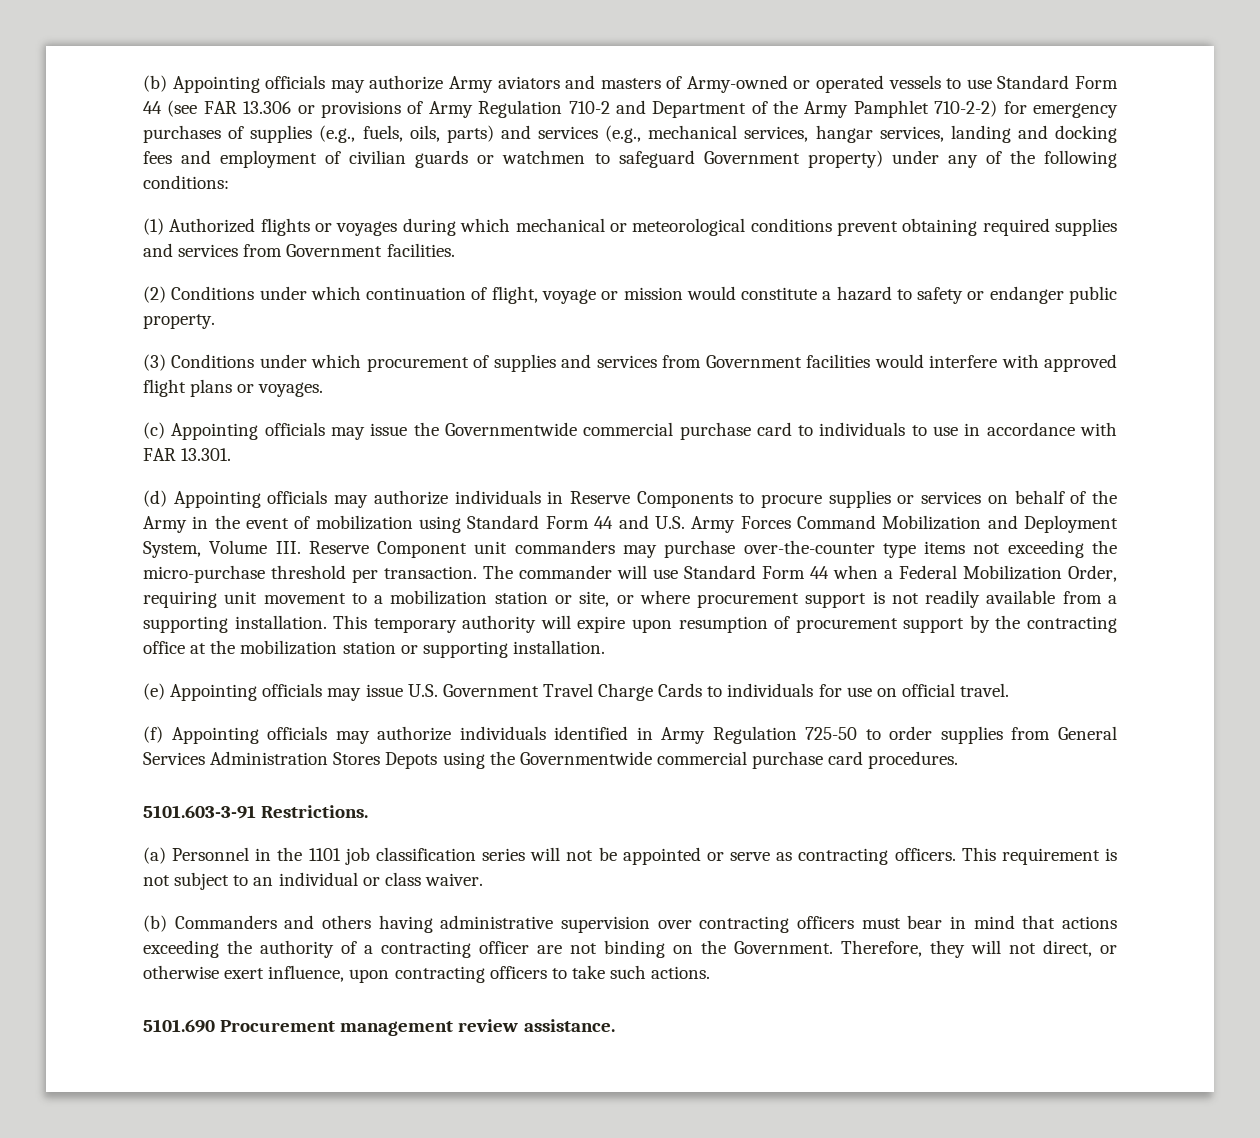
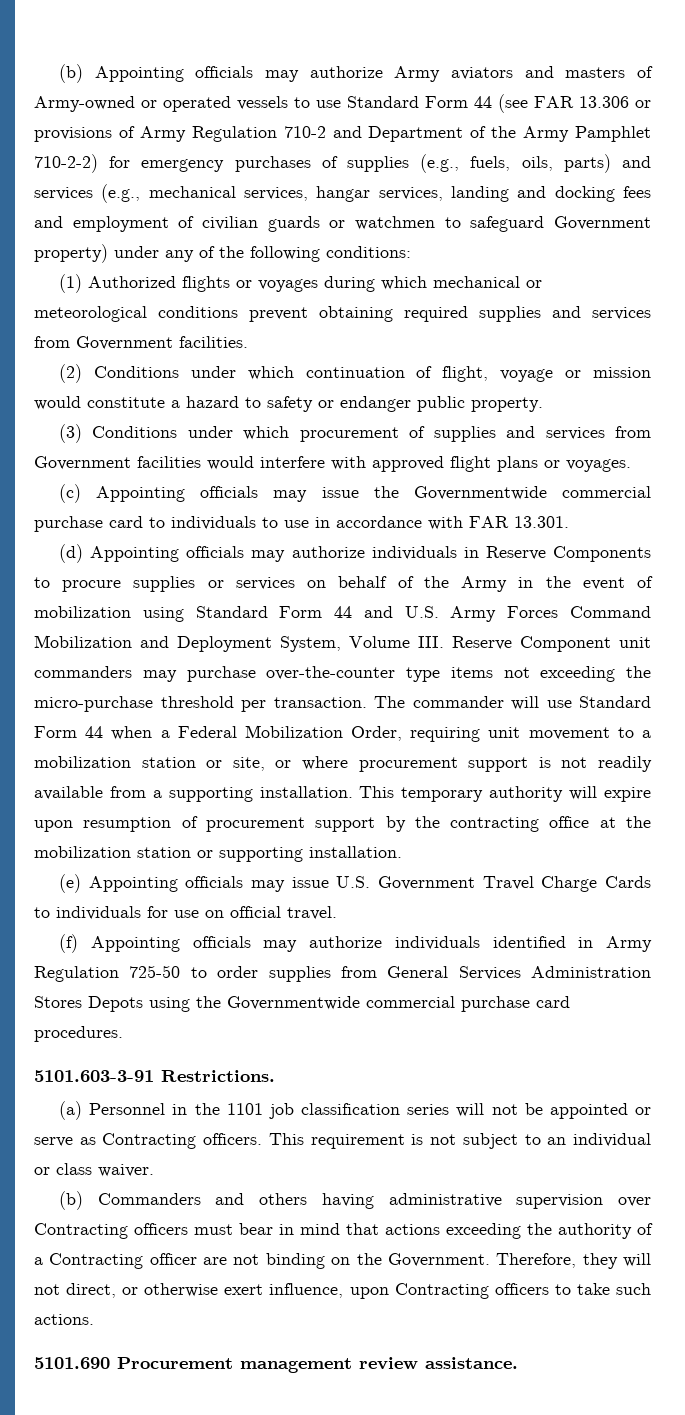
- (a) Personnel in the 1101 job classification series will not be appointed or serve as contracting officers.
+ (a) Personnel in the 1101 job classification series will not be appointed or serve as Contracting officers.
- (b) Commanders and others having administrative supervision over contracting officers must bear in mind that actions exceeding the authority of a contracting officer are not binding on the Government.
+ (b) Commanders and others having administrative supervision over Contracting officers must bear in mind that actions exceeding the authority of a Contracting officer are not binding on the Government.
- Therefore, they will not direct, or otherwise exert influence, upon contracting officers to take such actions.
+ Therefore, they will not direct, or otherwise exert influence, upon Contracting officers to take such actions.

